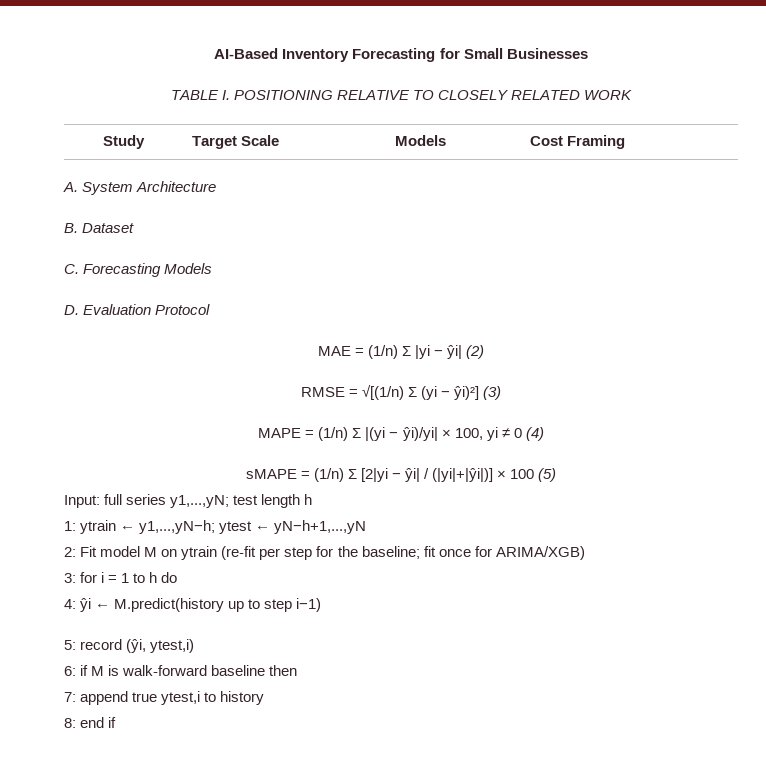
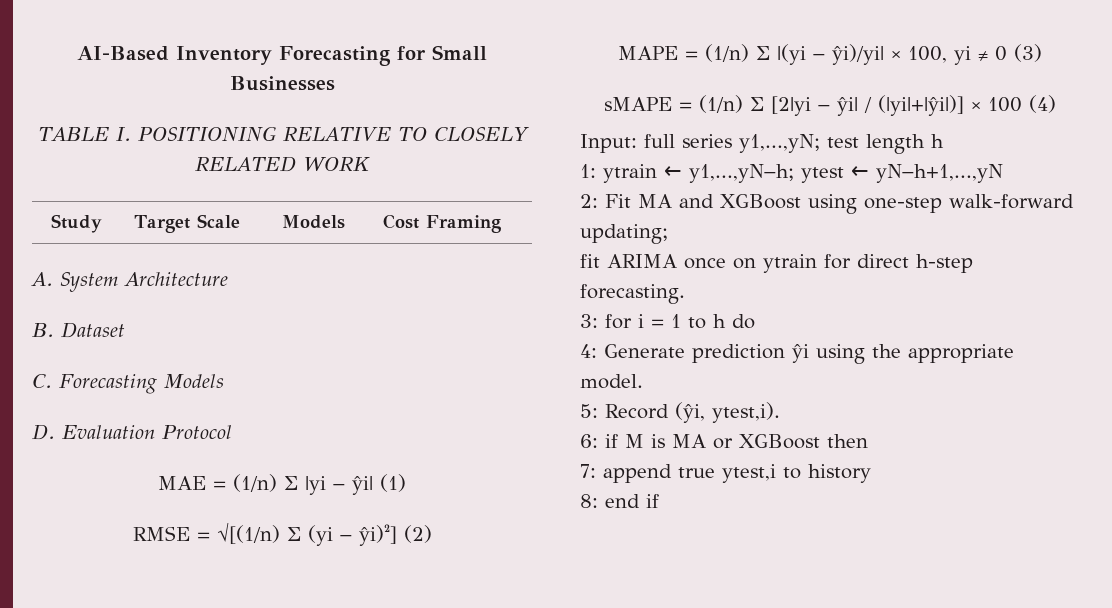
- MAE = (1/n) Σ |yi − ŷi| (2)
+ MAE = (1/n) Σ |yi − ŷi| (1)
- RMSE = √[(1/n) Σ (yi − ŷi)²] (3)
+ RMSE = √[(1/n) Σ (yi − ŷi)²] (2)
- MAPE = (1/n) Σ |(yi − ŷi)/yi| × 100, yi ≠ 0 (4)
+ MAPE = (1/n) Σ |(yi − ŷi)/yi| × 100, yi ≠ 0 (3)
- sMAPE = (1/n) Σ [2|yi − ŷi| / (|yi|+|ŷi|)] × 100 (5)
+ sMAPE = (1/n) Σ [2|yi − ŷi| / (|yi|+|ŷi|)] × 100 (4)
- 2: Fit model M on ytrain (re-fit per step for the baseline; fit once for ARIMA/XGB)
+ 2: Fit MA and XGBoost using one-step walk-forward updating;
+ fit ARIMA once on ytrain for direct h-step forecasting.
- 4: ŷi ← M.predict(history up to step i−1)
- 5: record (ŷi, ytest,i)
+ 4: Generate prediction ŷi using the appropriate model.
+ 5: Record (ŷi, ytest,i).
- 6: if M is walk-forward baseline then
+ 6: if M is MA or XGBoost then

